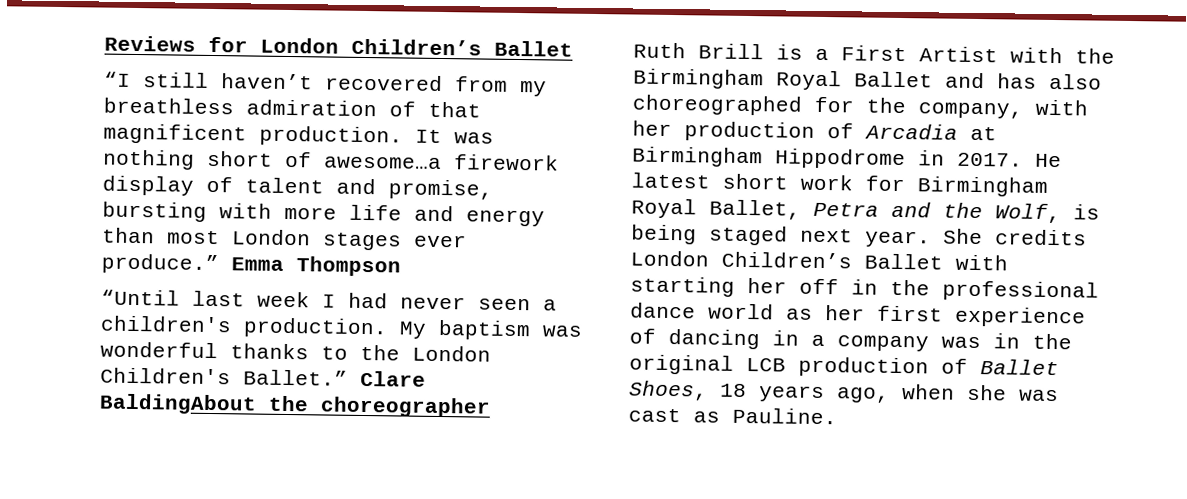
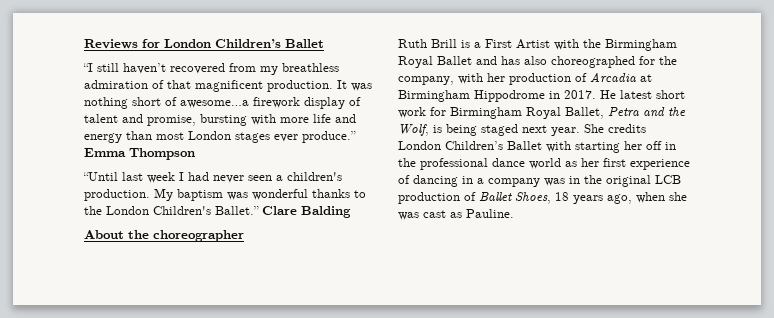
- Clare BaldingAbout the choreographer
+ Clare Balding
+ About the choreographer

